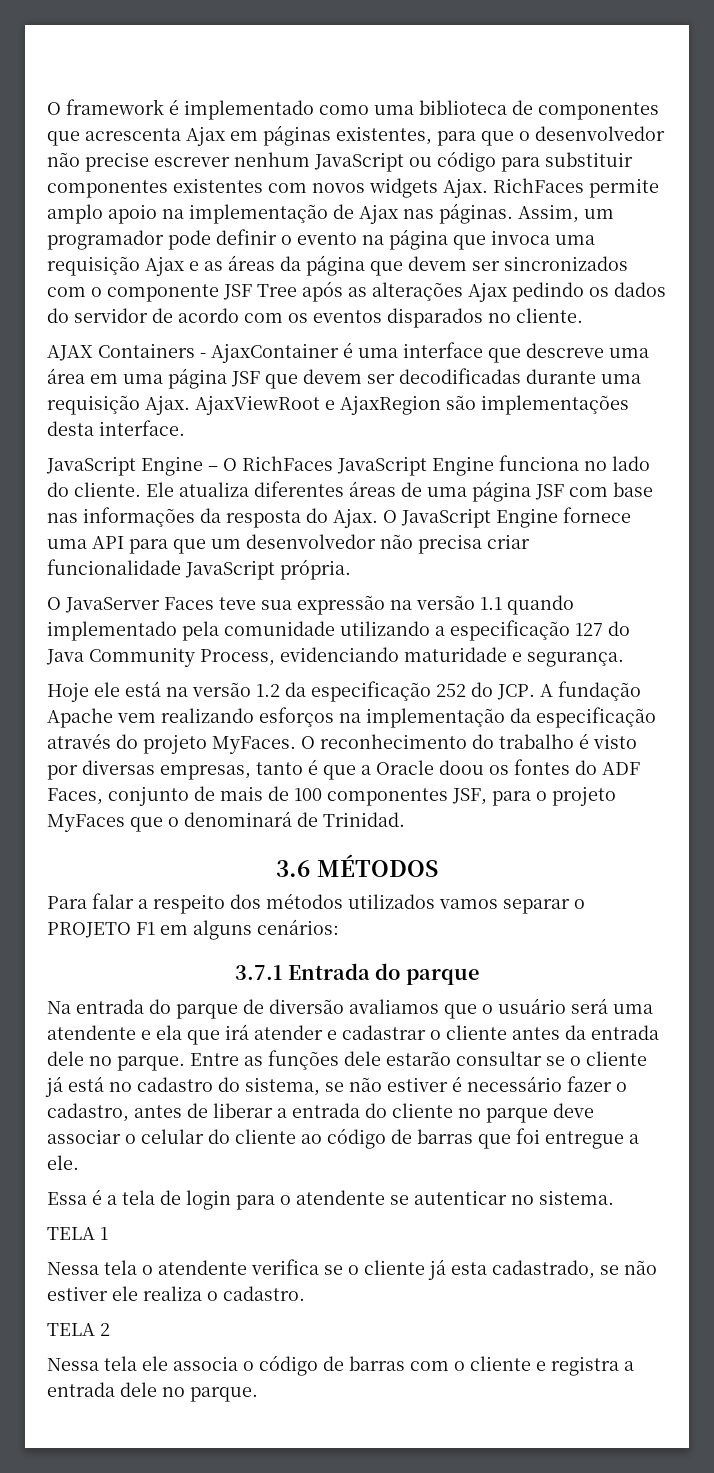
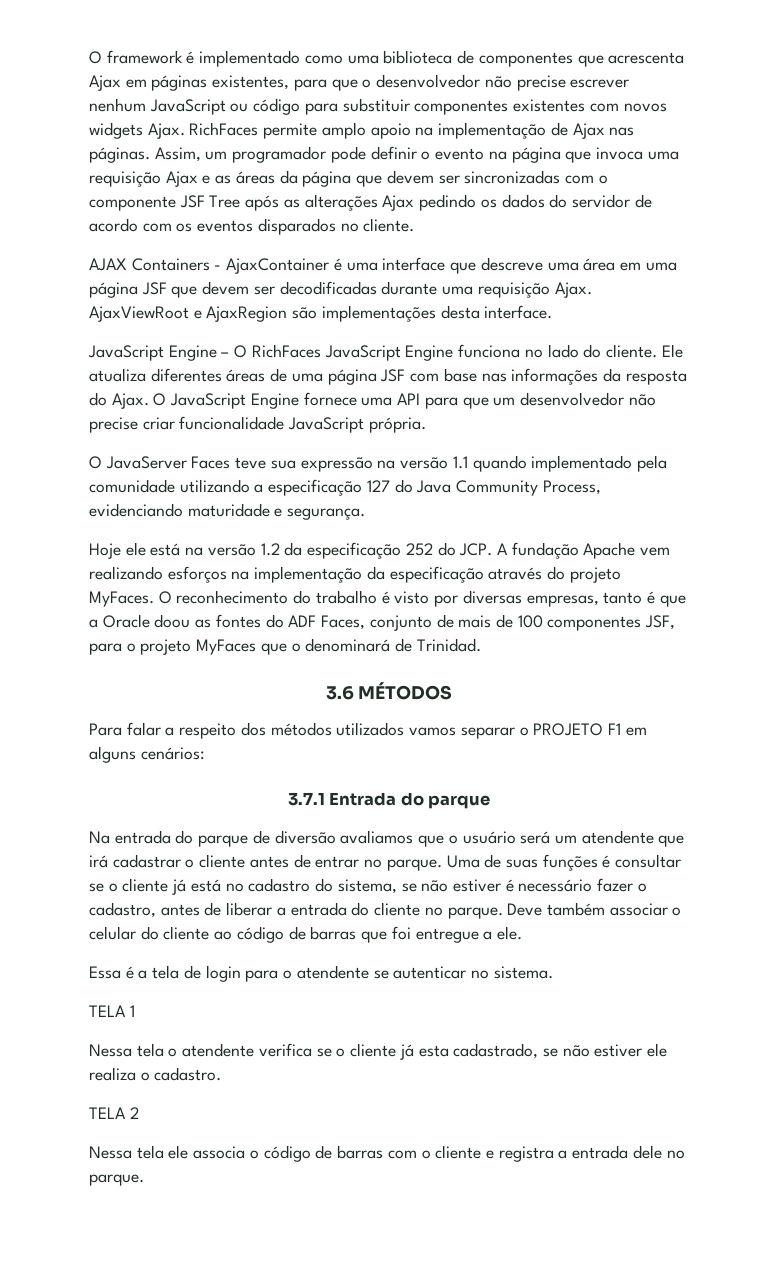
- Assim, um programador pode definir o evento na página que invoca uma requisição Ajax e as áreas da página que devem ser sincronizados com o componente JSF Tree após as alterações Ajax pedindo os dados do servidor de acordo com os eventos disparados no cliente.
+ Assim, um programador pode definir o evento na página que invoca uma requisição Ajax e as áreas da página que devem ser sincronizadas com o componente JSF Tree após as alterações Ajax pedindo os dados do servidor de acordo com os eventos disparados no cliente.
- O JavaScript Engine fornece uma API para que um desenvolvedor não precisa criar funcionalidade JavaScript própria.
+ O JavaScript Engine fornece uma API para que um desenvolvedor não precise criar funcionalidade JavaScript própria.
- O reconhecimento do trabalho é visto por diversas empresas, tanto é que a Oracle doou os fontes do ADF Faces, conjunto de mais de 100 componentes JSF, para o projeto MyFaces que o denominará de Trinidad.
+ O reconhecimento do trabalho é visto por diversas empresas, tanto é que a Oracle doou as fontes do ADF Faces, conjunto de mais de 100 componentes JSF, para o projeto MyFaces que o denominará de Trinidad.
- Na entrada do parque de diversão avaliamos que o usuário será uma atendente e ela que irá atender e cadastrar o cliente antes da entrada dele no parque. Entre as funções dele estarão consultar se o cliente já está no cadastro do sistema, se não estiver é necessário fazer o cadastro, antes de liberar a entrada do cliente no parque deve associar o celular do cliente ao código de barras que foi entregue a ele.
+ Na entrada do parque de diversão avaliamos que o usuário será um atendente que irá cadastrar o cliente antes de entrar no parque. Uma de suas funções é consultar se o cliente já está no cadastro do sistema, se não estiver é necessário fazer o cadastro, antes de liberar a entrada do cliente no parque. Deve também associar o celular do cliente ao código de barras que foi entregue a ele.

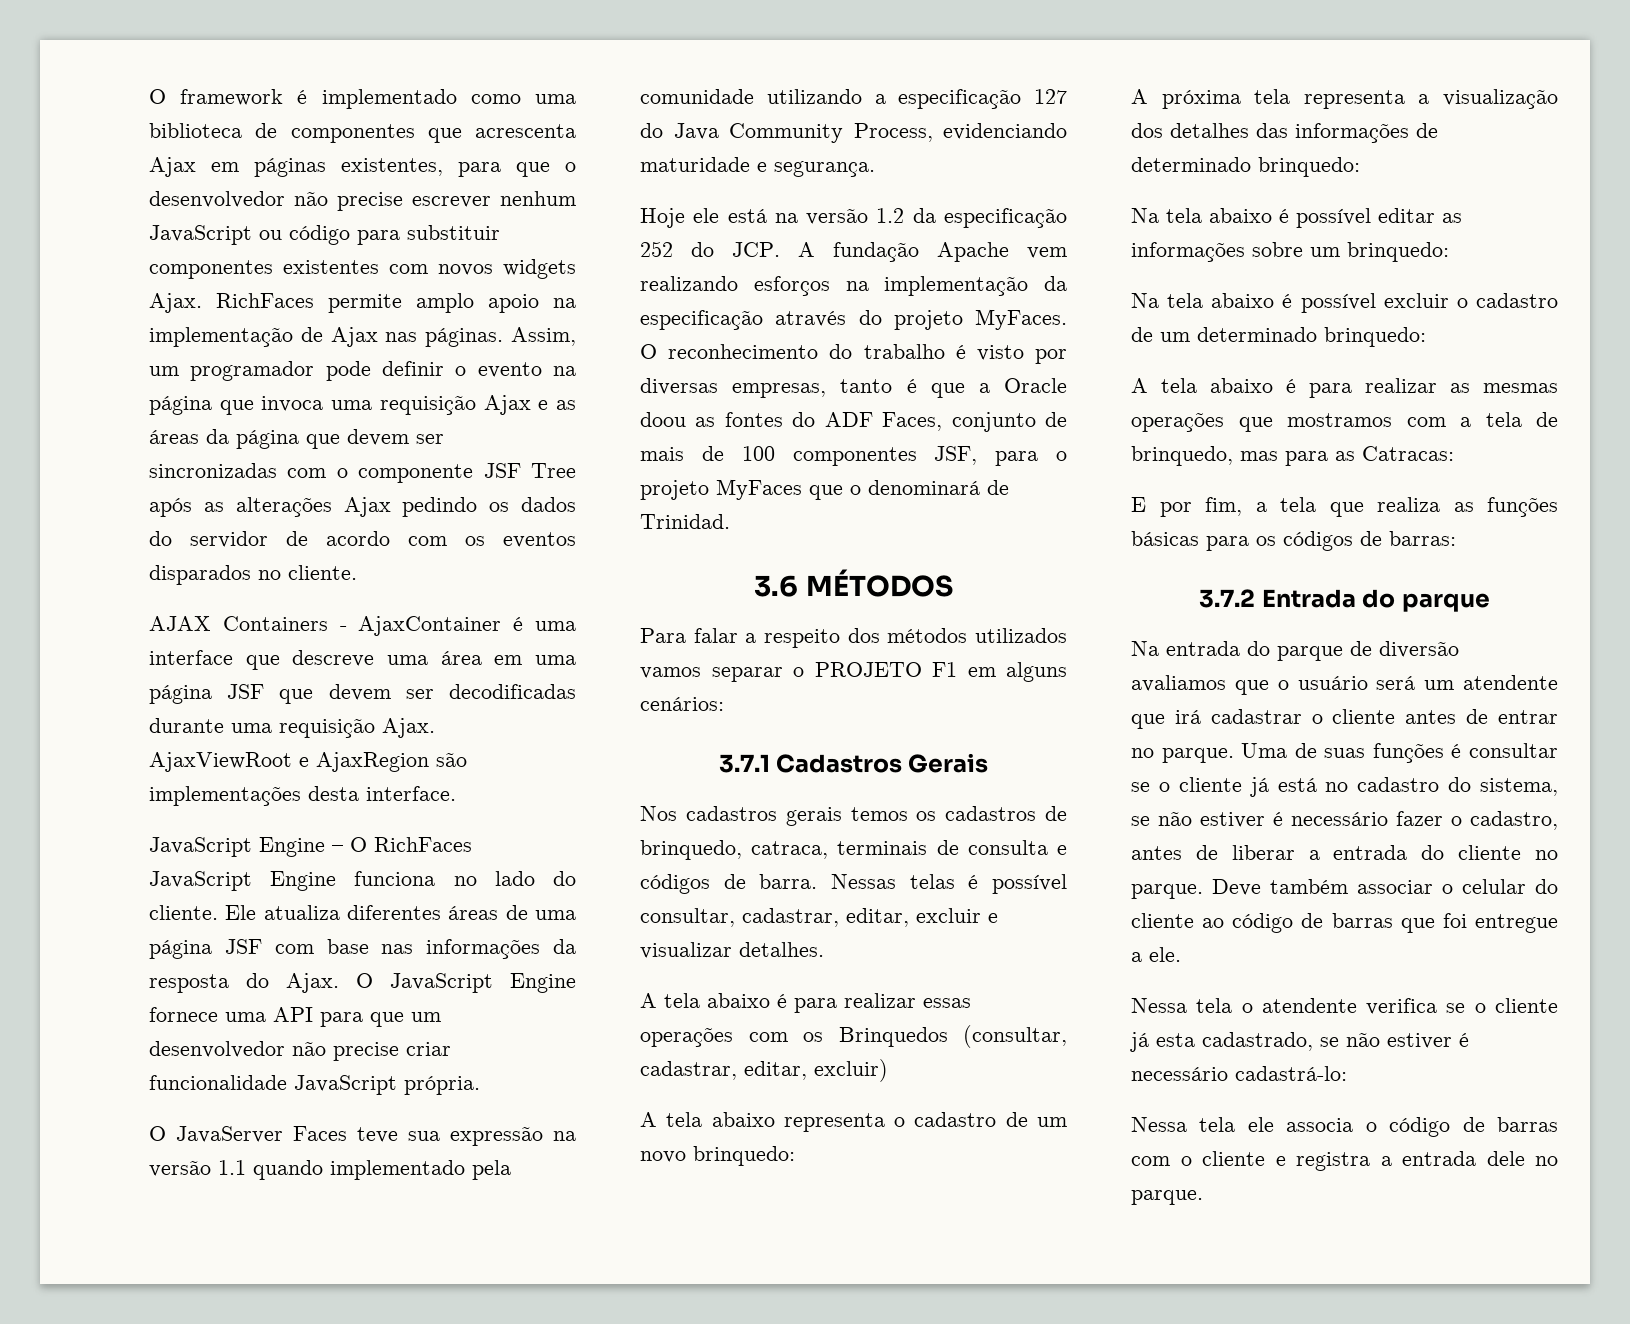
- 3.7.1 Entrada do parque
+ 3.7.1 Cadastros Gerais
+ Nos cadastros gerais temos os cadastros de brinquedo, catraca, terminais de consulta e códigos de barra. Nessas telas é possível consultar, cadastrar, editar, excluir e visualizar detalhes.
+ A tela abaixo é para realizar essas operações com os Brinquedos (consultar, cadastrar, editar, excluir)
+ A tela abaixo representa o cadastro de um novo brinquedo:
+ A próxima tela representa a visualização dos detalhes das informações de determinado brinquedo:
+ Na tela abaixo é possível editar as informações sobre um brinquedo:
+ Na tela abaixo é possível excluir o cadastro de um determinado brinquedo:
+ A tela abaixo é para realizar as mesmas operações que mostramos com a tela de brinquedo, mas para as Catracas:
+ E por fim, a tela que realiza as funções básicas para os códigos de barras:
+ 3.7.2 Entrada do parque
- Essa é a tela de login para o atendente se autenticar no sistema.
- TELA 1
- Nessa tela o atendente verifica se o cliente já esta cadastrado, se não estiver ele realiza o cadastro.
- TELA 2
+ Nessa tela o atendente verifica se o cliente já esta cadastrado, se não estiver é necessário cadastrá-lo:

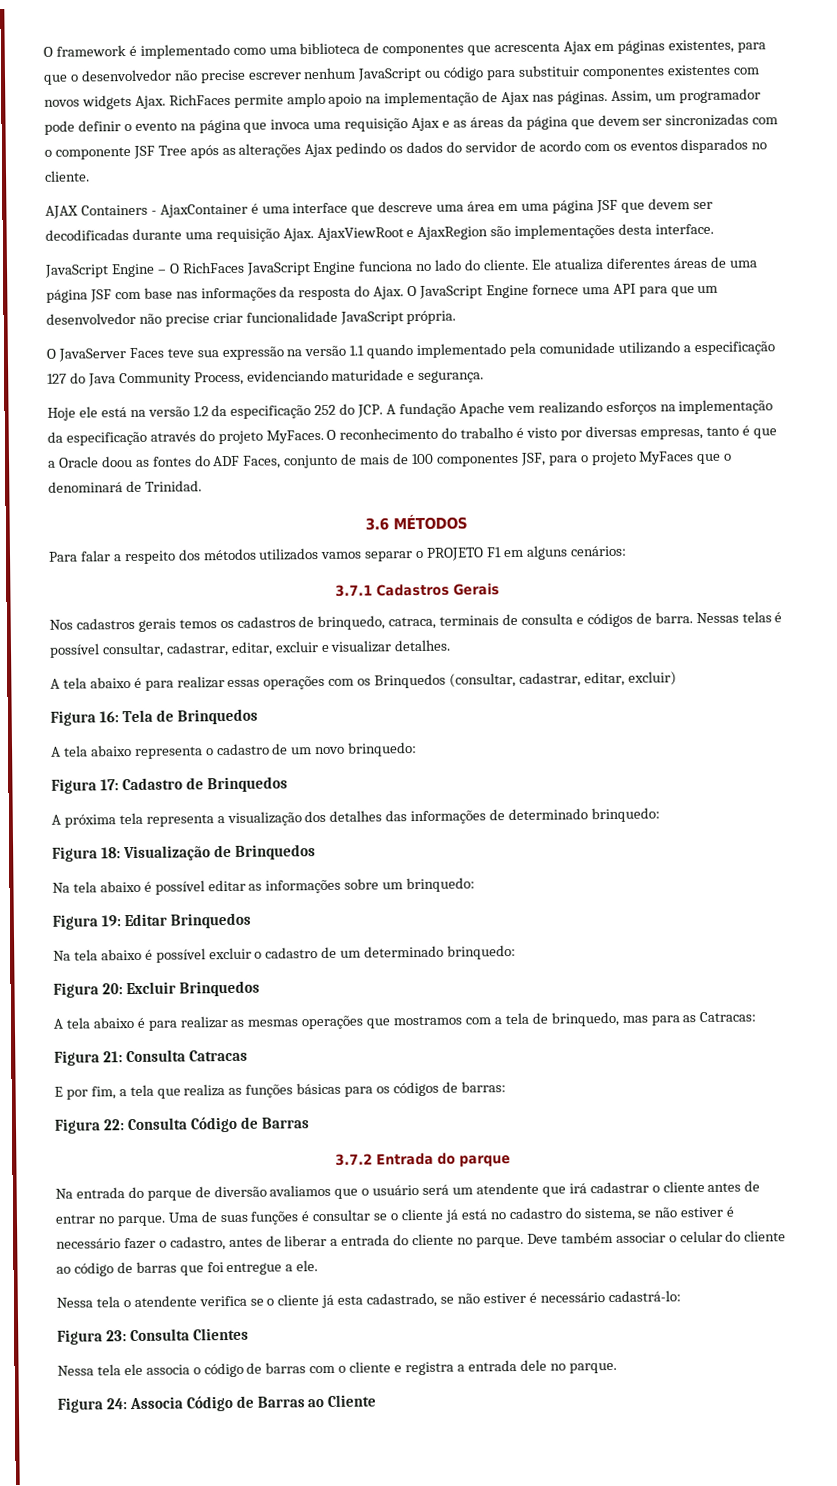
+ Figura 16: Tela de Brinquedos
+ Figura 17: Cadastro de Brinquedos
+ Figura 18: Visualização de Brinquedos
+ Figura 19: Editar Brinquedos
+ Figura 20: Excluir Brinquedos
+ Figura 21: Consulta Catracas
+ Figura 22: Consulta Código de Barras
+ Figura 23: Consulta Clientes
+ Figura 24: Associa Código de Barras ao Cliente

